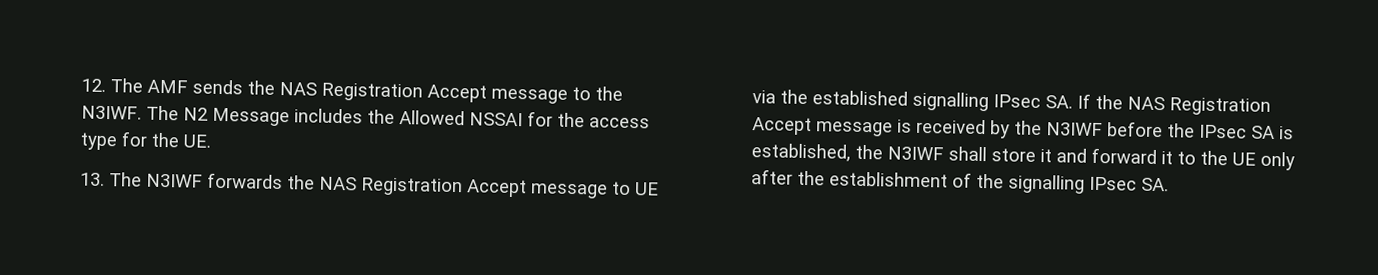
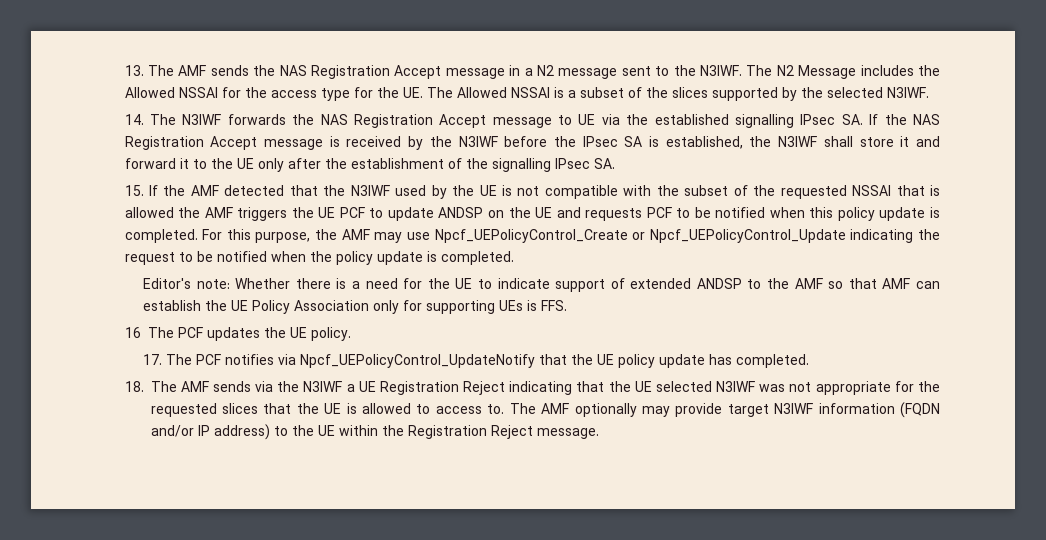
- 12. The AMF sends the NAS Registration Accept message to the N3IWF.
+ 13. The AMF sends the NAS Registration Accept message in a N2 message sent to the N3IWF.
- The N2 Message includes the Allowed NSSAI for the access type for the UE.
- 13. The N3IWF forwards the NAS Registration Accept message to UE via the established signalling IPsec SA. If the NAS Registration Accept message is received by the N3IWF before the IPsec SA is established, the N3IWF shall store it and forward it to the UE only after the establishment of the signalling IPsec SA.
+ The N2 Message includes the Allowed NSSAI for the access type for the UE. The Allowed NSSAI is a subset of the slices supported by the selected N3IWF.
+ 14. The N3IWF forwards the NAS Registration Accept message to UE via the established signalling IPsec SA. If the NAS Registration Accept message is received by the N3IWF before the IPsec SA is established, the N3IWF shall store it and forward it to the UE only after the establishment of the signalling IPsec SA.
+ 15. If the AMF detected that the N3IWF used by the UE is not compatible with the subset of the requested NSSAI that is allowed the AMF triggers the UE PCF to update ANDSP on the UE and requests PCF to be notified when this policy update is completed. For this purpose, the AMF may use Npcf_UEPolicyControl_Create or Npcf_UEPolicyControl_Update indicating the request to be notified when the policy update is completed.
+ Editor's note: Whether there is a need for the UE to indicate support of extended ANDSP to the AMF so that AMF can establish the UE Policy Association only for supporting UEs is FFS.
+ 16 The PCF updates the UE policy.
+ 17. The PCF notifies via Npcf_UEPolicyControl_UpdateNotify that the UE policy update has completed.
+ 18. The AMF sends via the N3IWF a UE Registration Reject indicating that the UE selected N3IWF was not appropriate for the requested slices that the UE is allowed to access to. The AMF optionally may provide target N3IWF information (FQDN and/or IP address) to the UE within the Registration Reject message.

